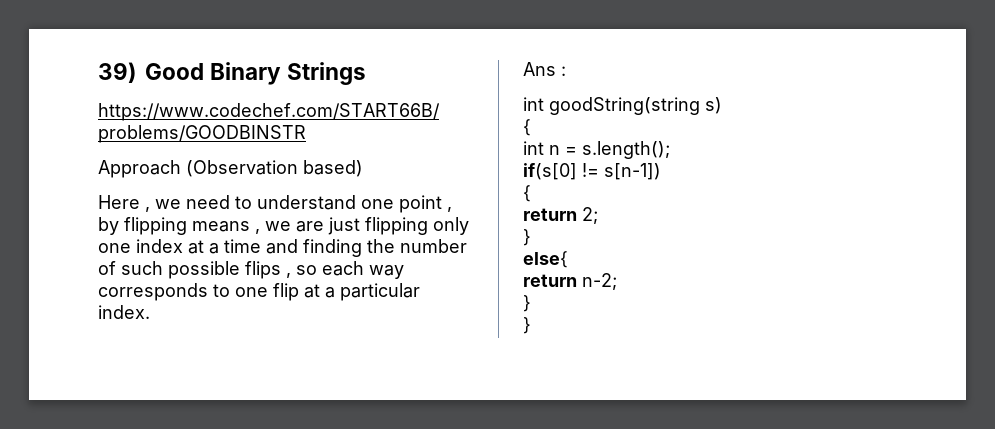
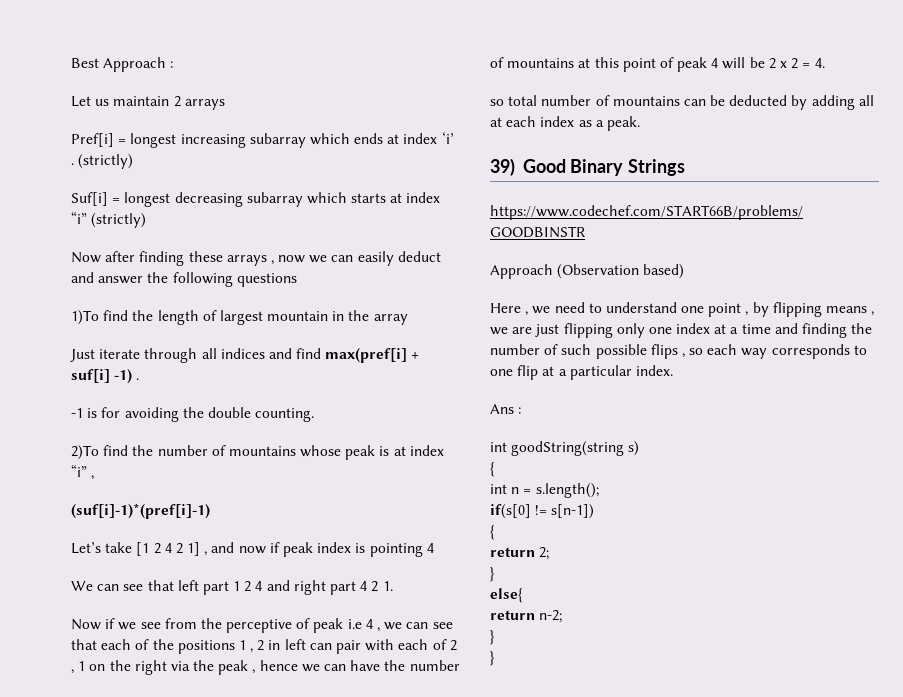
+ Best Approach :
+ Let us maintain 2 arrays
+ Pref[i] = longest increasing subarray which ends at index ‘i’ . (strictly)
+ Suf[i] = longest decreasing subarray which starts at index “i” (strictly)
+ Now after finding these arrays , now we can easily deduct and answer the following questions
+ 1)To find the length of largest mountain in the array
+ Just iterate through all indices and find max(pref[i] + suf[i] -1) .
+ -1 is for avoiding the double counting.
+ 2)To find the number of mountains whose peak is at index “i” ,
+ (suf[i]-1)*(pref[i]-1)
+ Let’s take [1 2 4 2 1] , and now if peak index is pointing 4
+ We can see that left part 1 2 4 and right part 4 2 1.
+ Now if we see from the perceptive of peak i.e 4 , we can see that each of the positions 1 , 2 in left can pair with each of 2 , 1 on the right via the peak , hence we can have the number of mountains at this point of peak 4 will be 2 x 2 = 4.
+ so total number of mountains can be deducted by adding all at each index as a peak.

